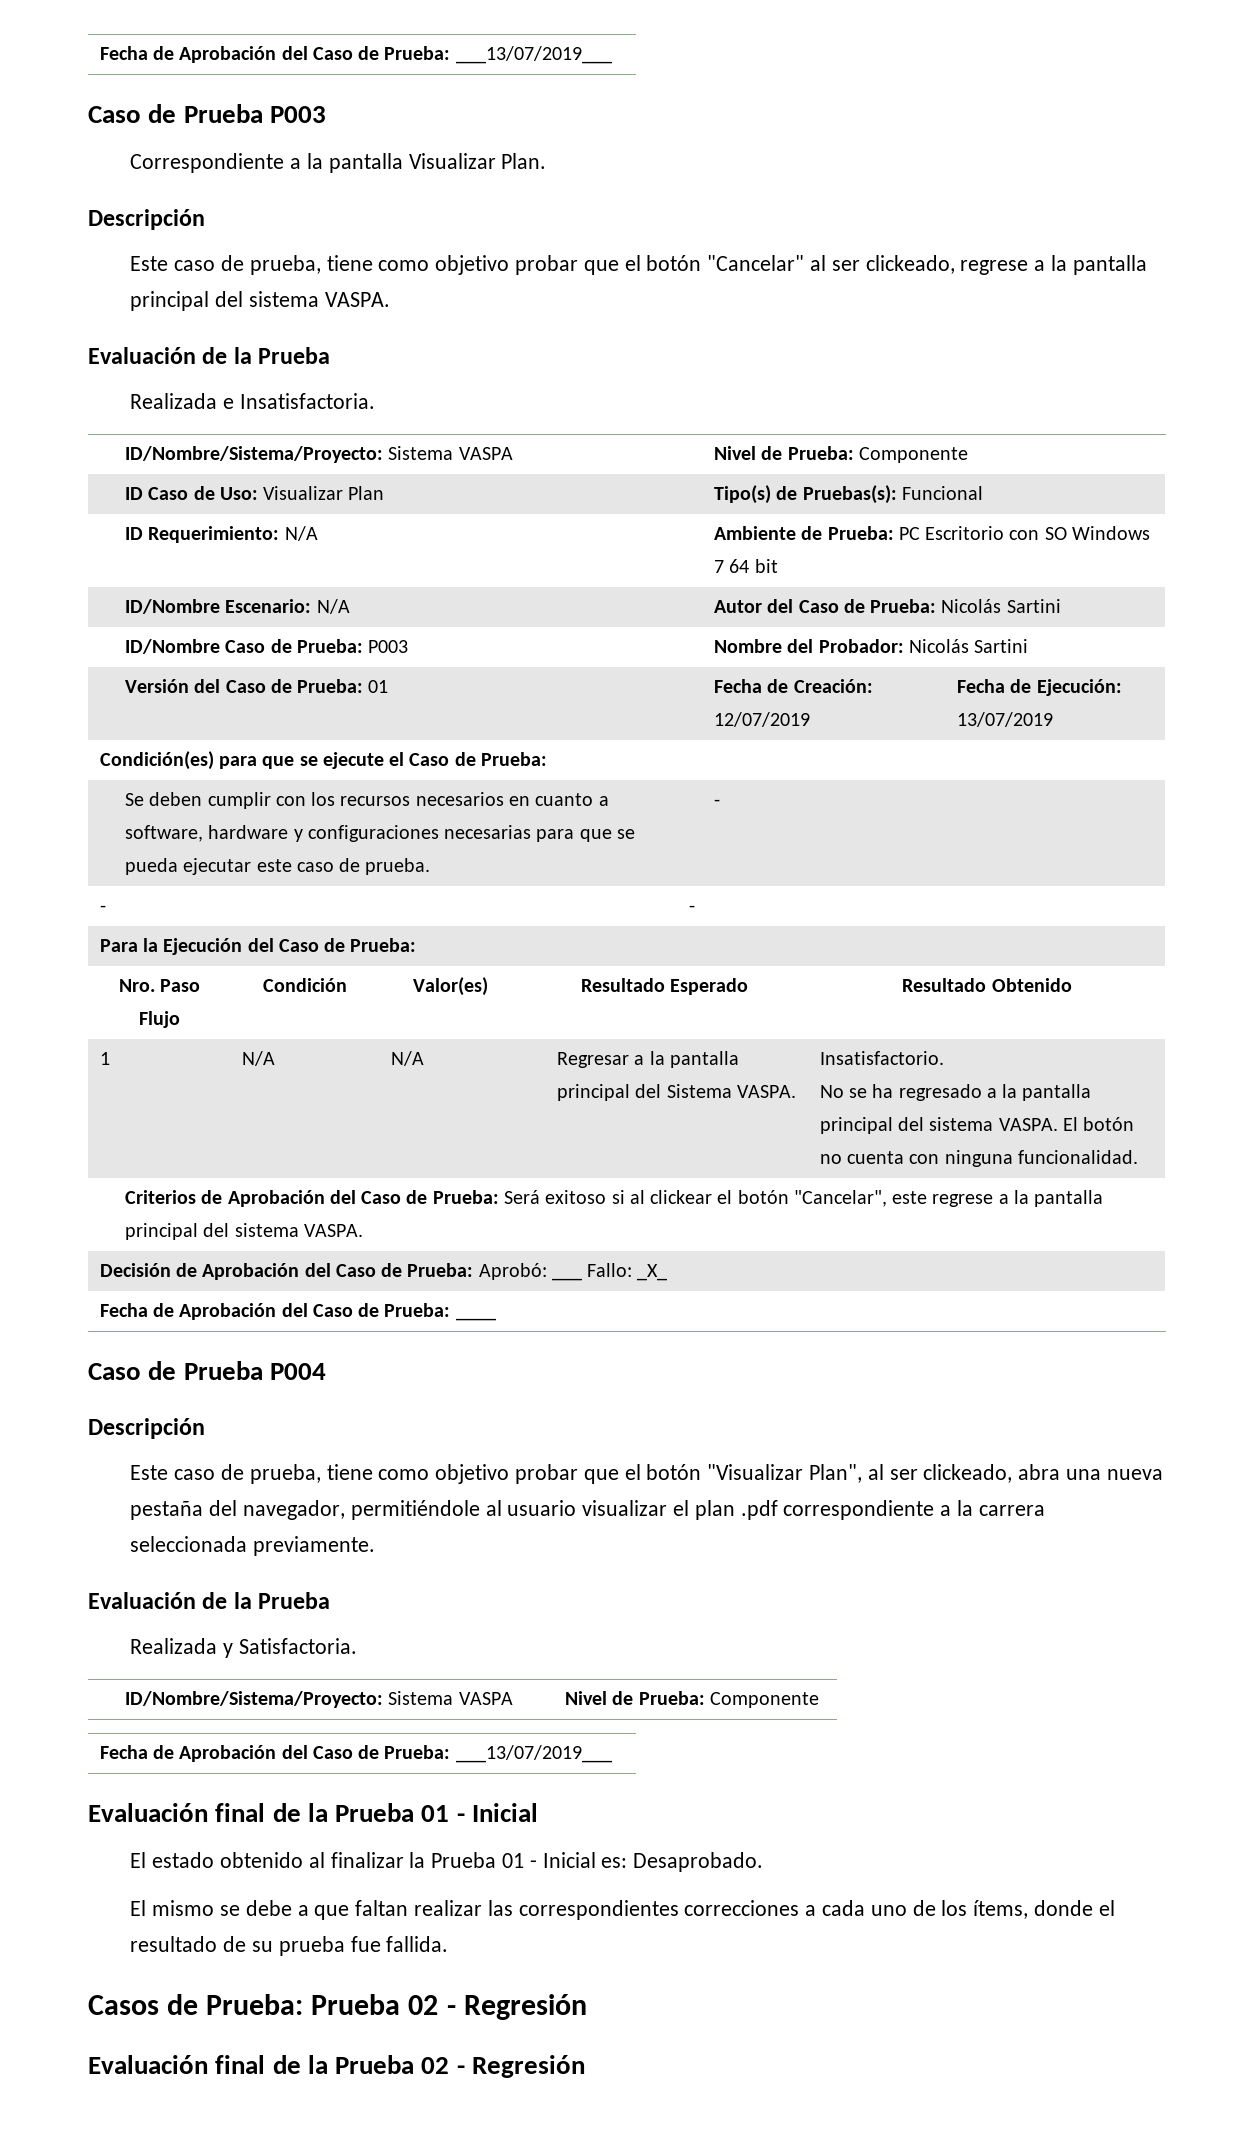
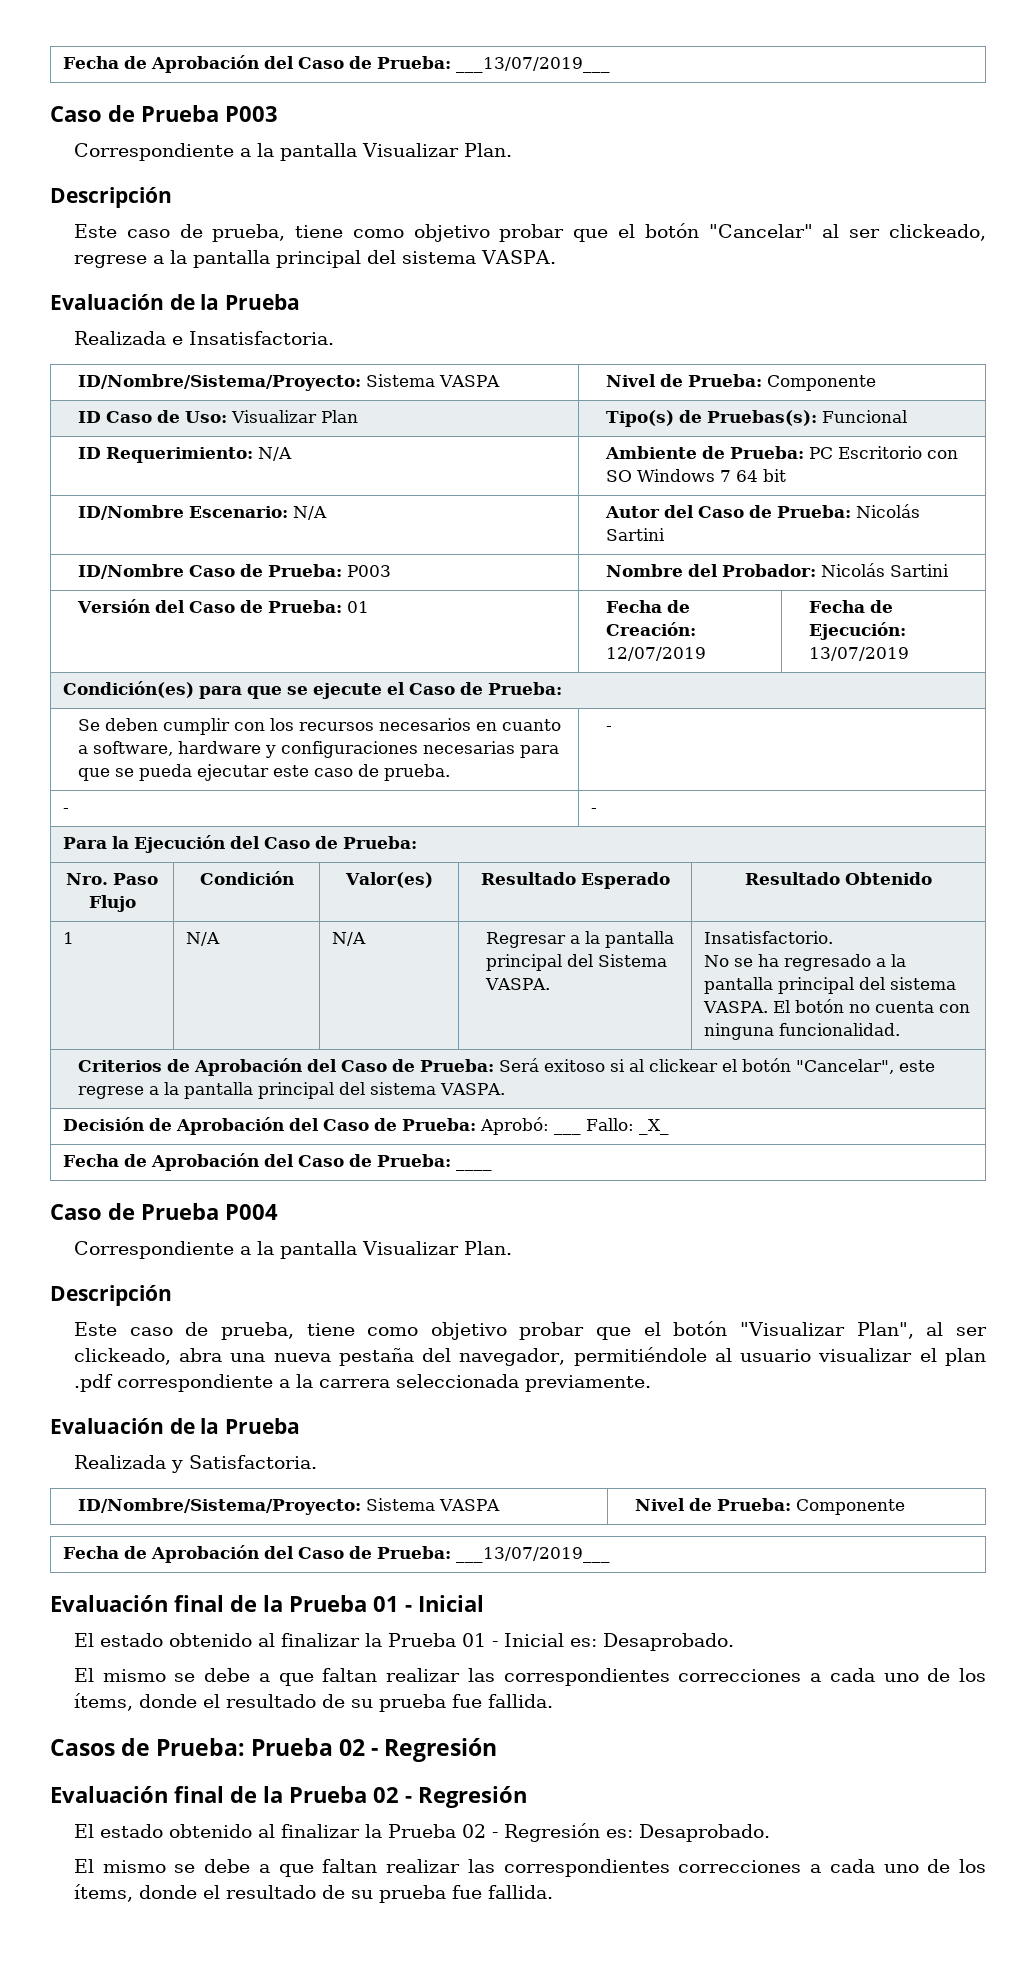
  Caso de Prueba P004
+ Correspondiente a la pantalla Visualizar Plan.
+ El estado obtenido al finalizar la Prueba 02 - Regresión es: Desaprobado.
+ El mismo se debe a que faltan realizar las correspondientes correcciones a cada uno de los ítems, donde el resultado de su prueba fue fallida.

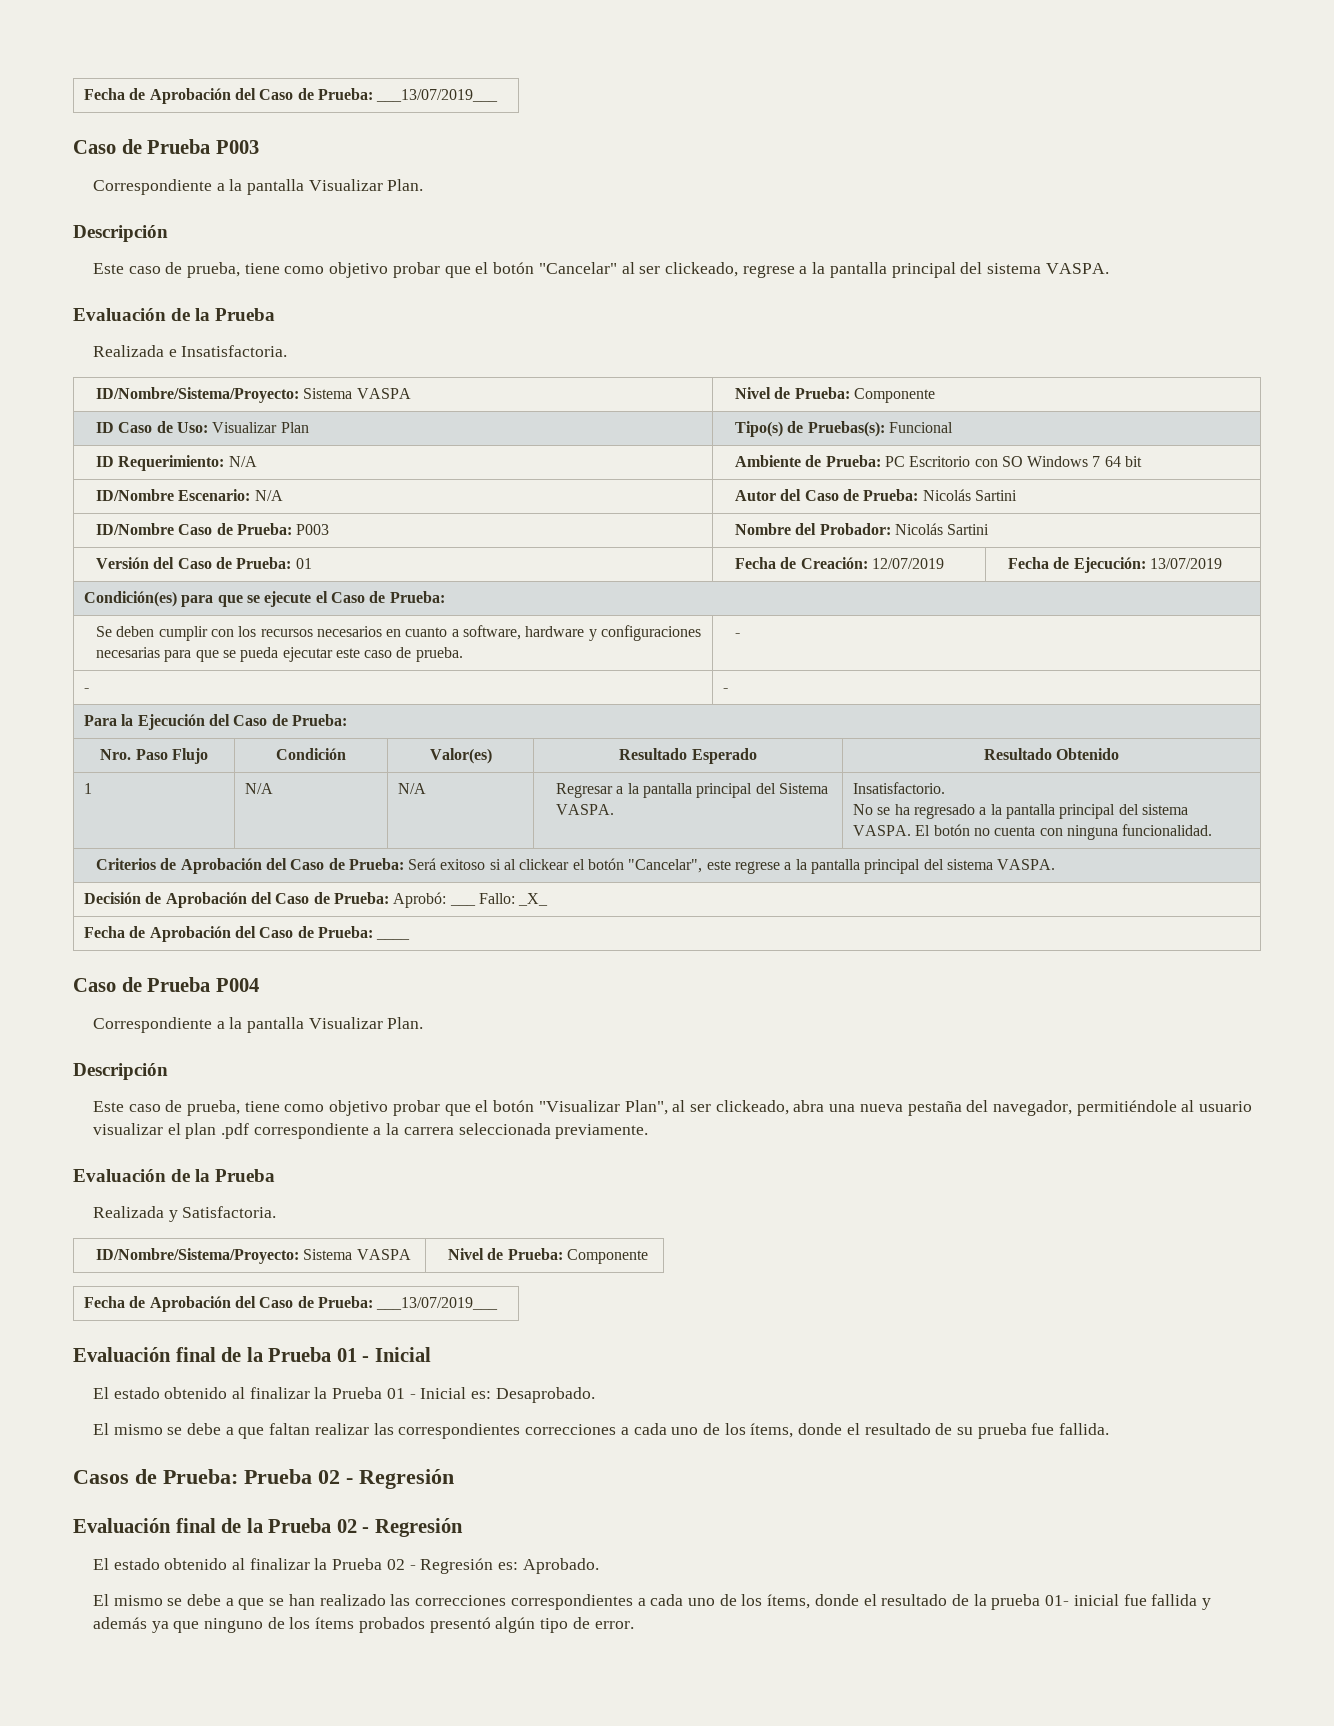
- El estado obtenido al finalizar la Prueba 02 - Regresión es: Desaprobado.
- El mismo se debe a que faltan realizar las correspondientes correcciones a cada uno de los ítems, donde el resultado de su prueba fue fallida.
+ El estado obtenido al finalizar la Prueba 02 - Regresión es: Aprobado.
+ El mismo se debe a que se han realizado las correcciones correspondientes a cada uno de los ítems, donde el resultado de la prueba 01- inicial fue fallida y además ya que ninguno de los ítems probados presentó algún tipo de error.

